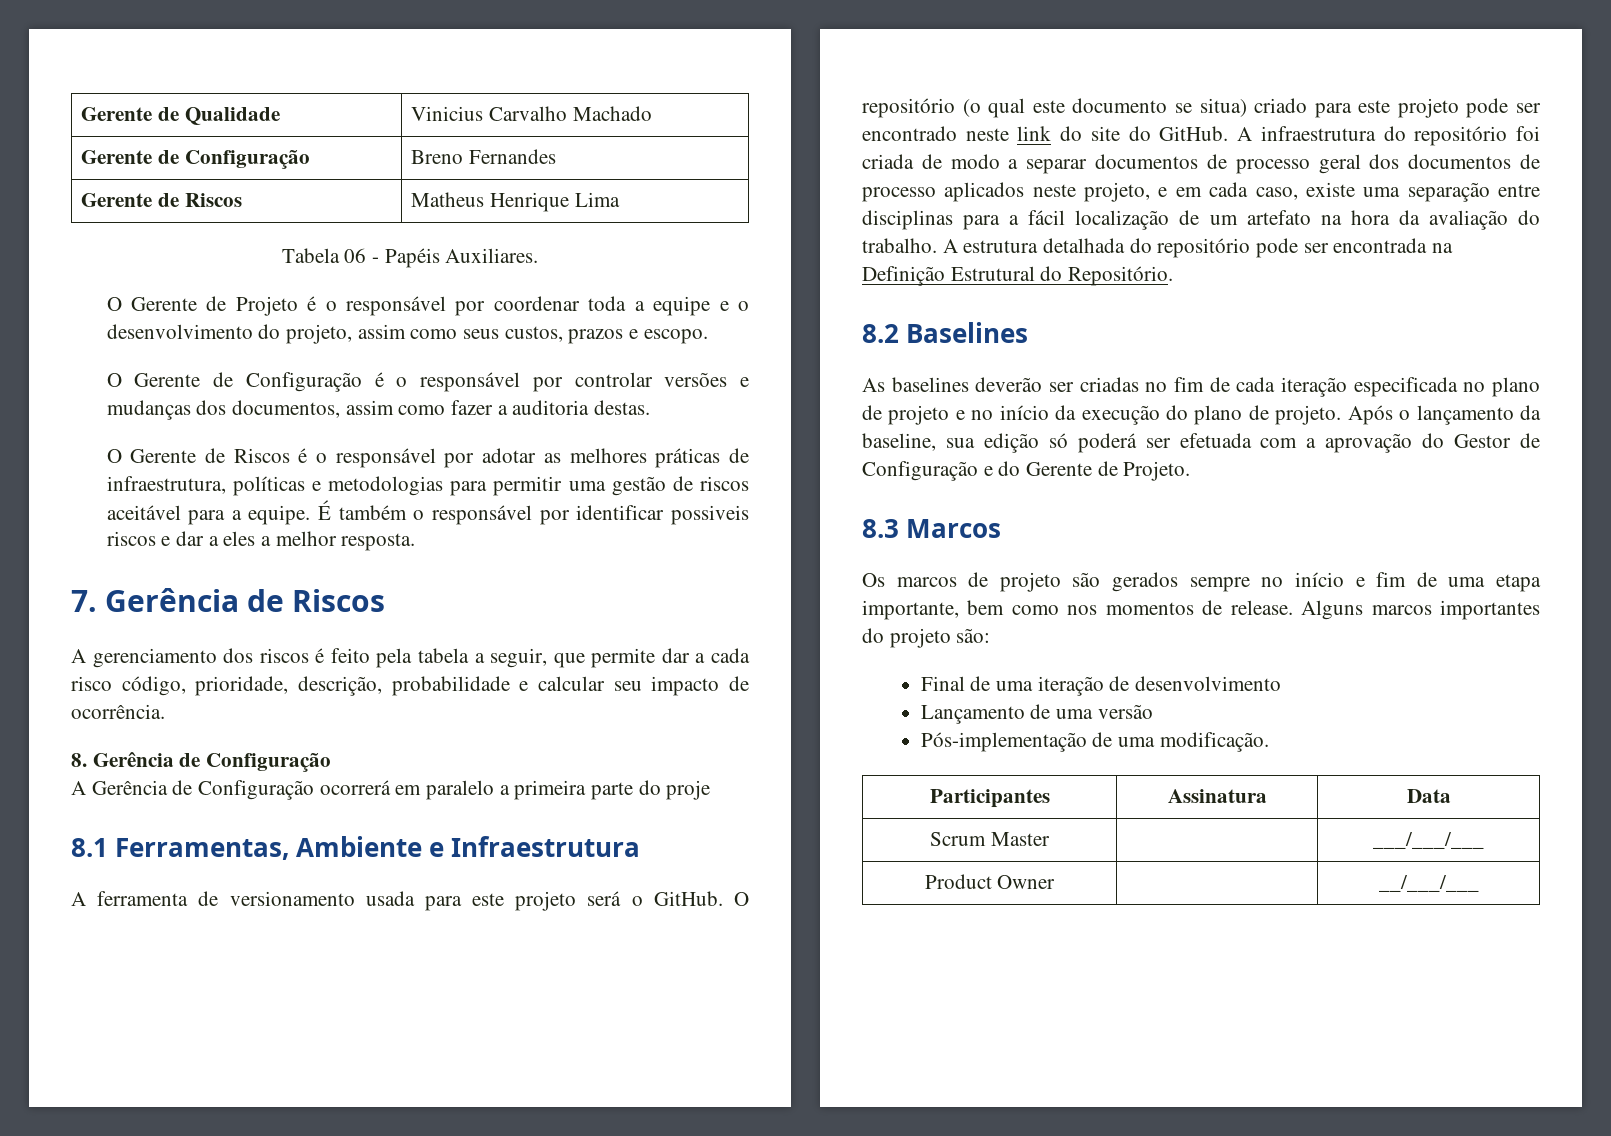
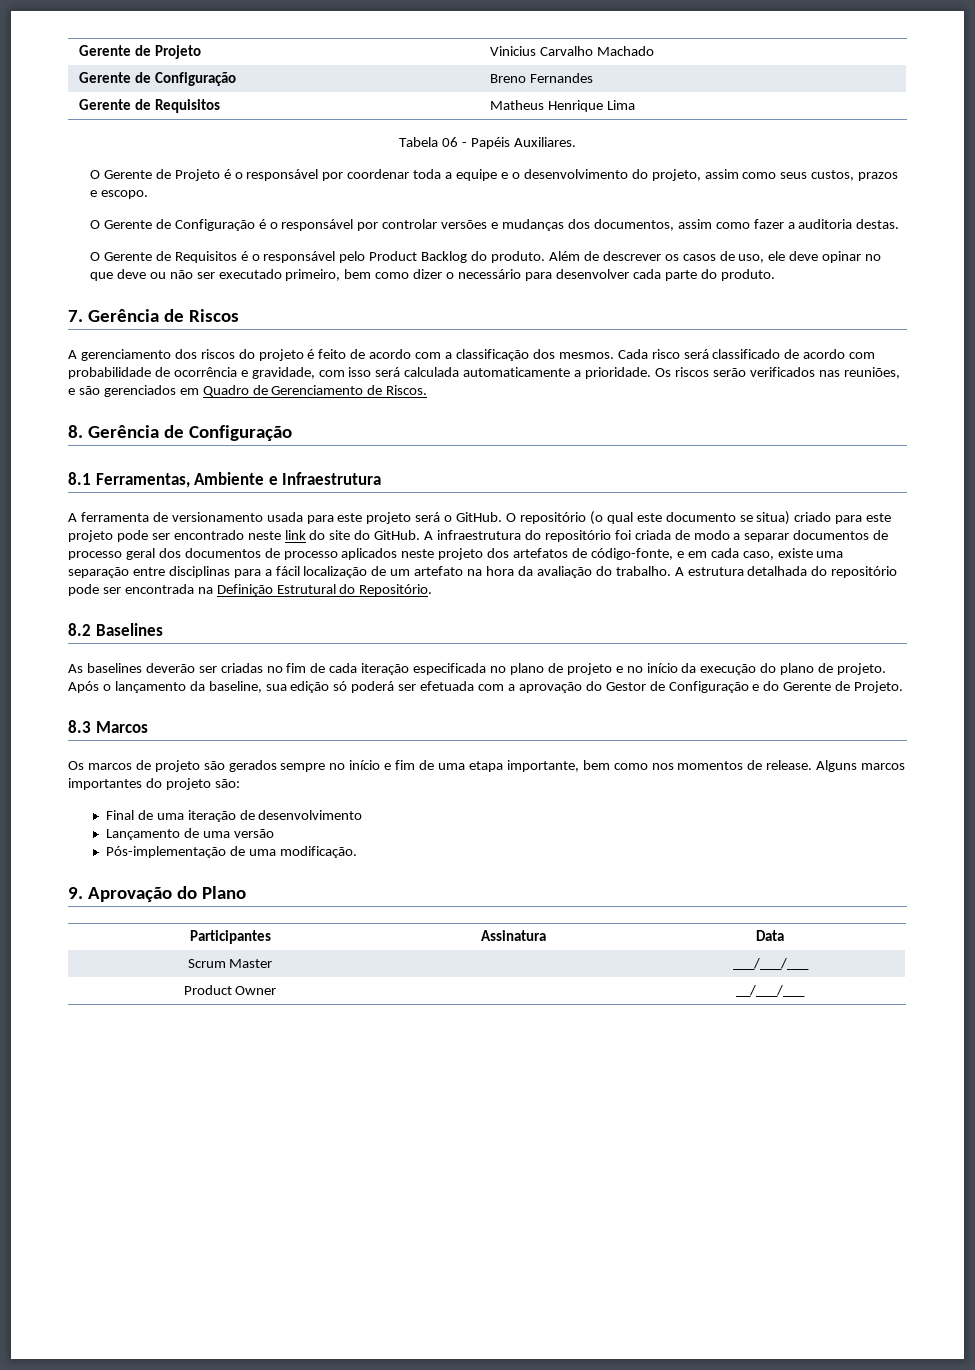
- Gerente de Qualidade | Vinicius Carvalho Machado
+ Gerente de Projeto | Vinicius Carvalho Machado
- Gerente de Riscos | Matheus Henrique Lima
+ Gerente de Requisitos | Matheus Henrique Lima
- O Gerente de Riscos é o responsável por adotar as melhores práticas de infraestrutura, políticas e metodologias para permitir uma gestão de riscos aceitável para a equipe. É também o responsável por identificar possiveis riscos e dar a eles a melhor resposta.
+ O Gerente de Requisitos é o responsável pelo Product Backlog do produto. Além de descrever os casos de uso, ele deve opinar no que deve ou não ser executado primeiro, bem como dizer o necessário para desenvolver cada parte do produto.
- A gerenciamento dos riscos é feito pela tabela a seguir, que permite dar a cada risco código, prioridade, descrição, probabilidade e calcular seu impacto de ocorrência.
+ A gerenciamento dos riscos do projeto é feito de acordo com a classificação dos mesmos. Cada risco será classificado de acordo com probabilidade de ocorrência e gravidade, com isso será calculada automaticamente a prioridade. Os riscos serão verificados nas reuniões, e são gerenciados em Quadro de Gerenciamento de Riscos.
  8. Gerência de Configuração
- A Gerência de Configuração ocorrerá em paralelo a primeira parte do proje
- A infraestrutura do repositório foi criada de modo a separar documentos de processo geral dos documentos de processo aplicados neste projeto, e em cada caso, existe uma separação entre disciplinas para a fácil localização de um artefato na hora da avaliação do trabalho.
+ A infraestrutura do repositório foi criada de modo a separar documentos de processo geral dos documentos de processo aplicados neste projeto dos artefatos de código-fonte, e em cada caso, existe uma separação entre disciplinas para a fácil localização de um artefato na hora da avaliação do trabalho.
+ 9. Aprovação do Plano

